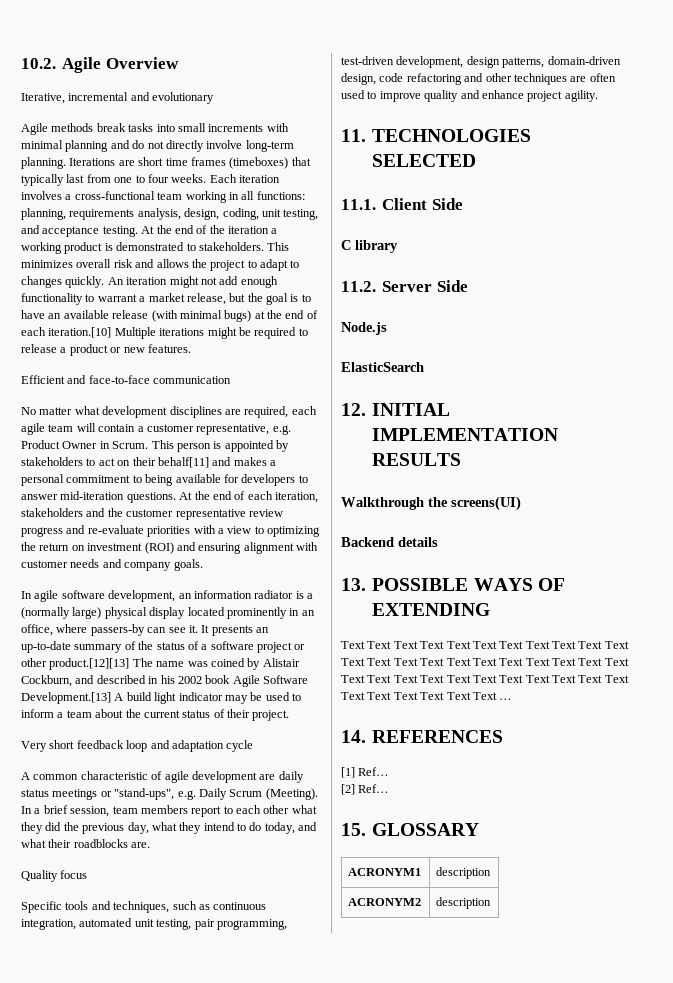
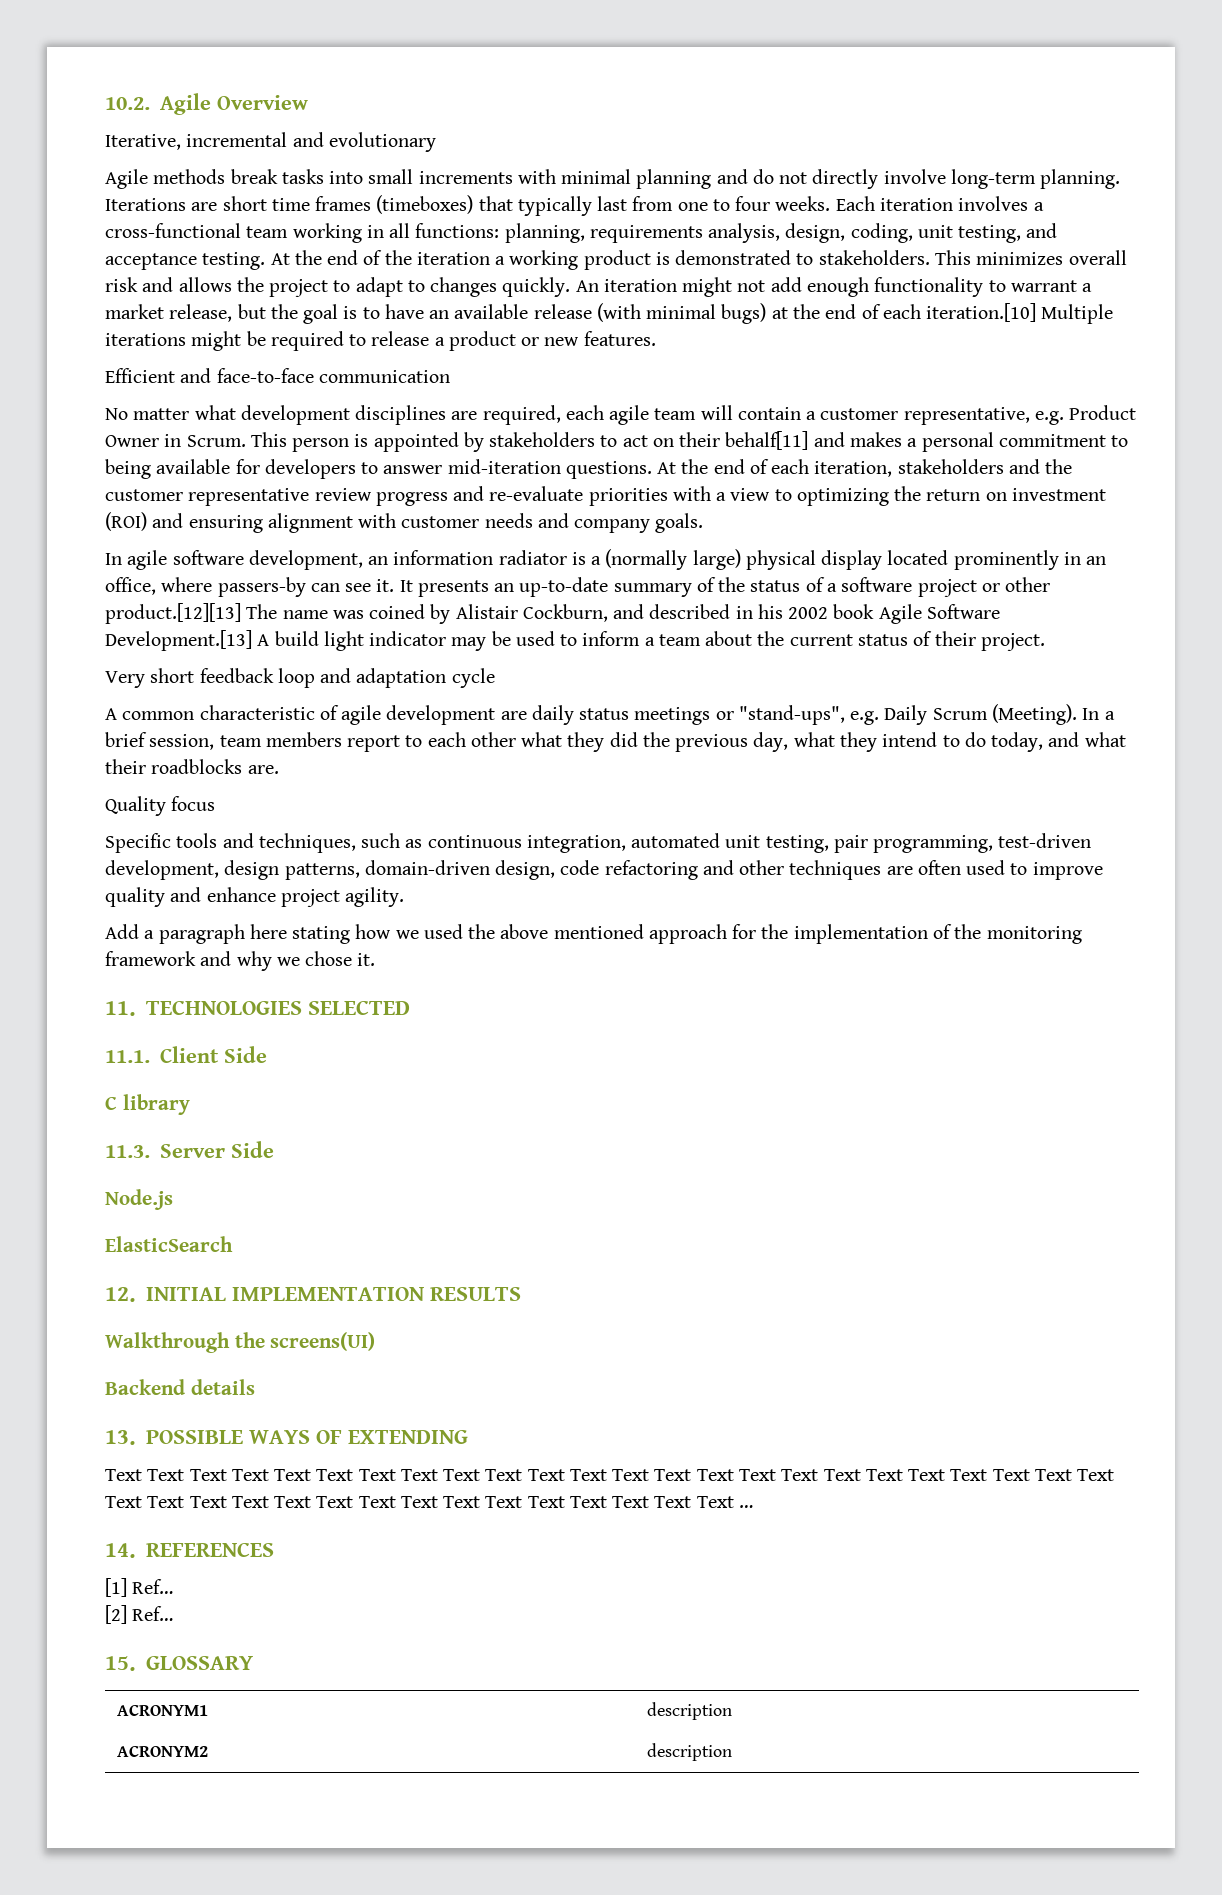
+ Add a paragraph here stating how we used the above mentioned approach for the implementation of the monitoring framework and why we chose it.
- 11.2. Server Side
+ 11.3. Server Side

